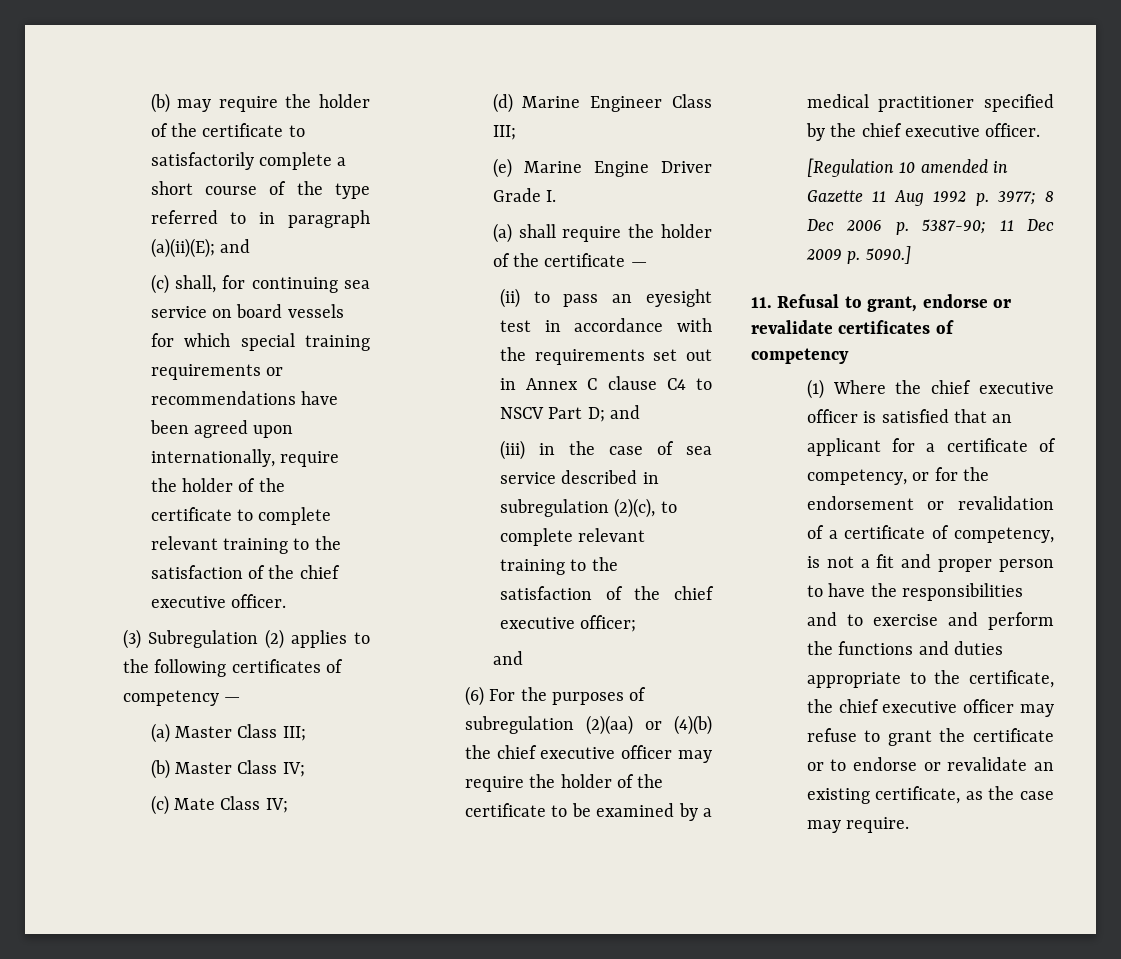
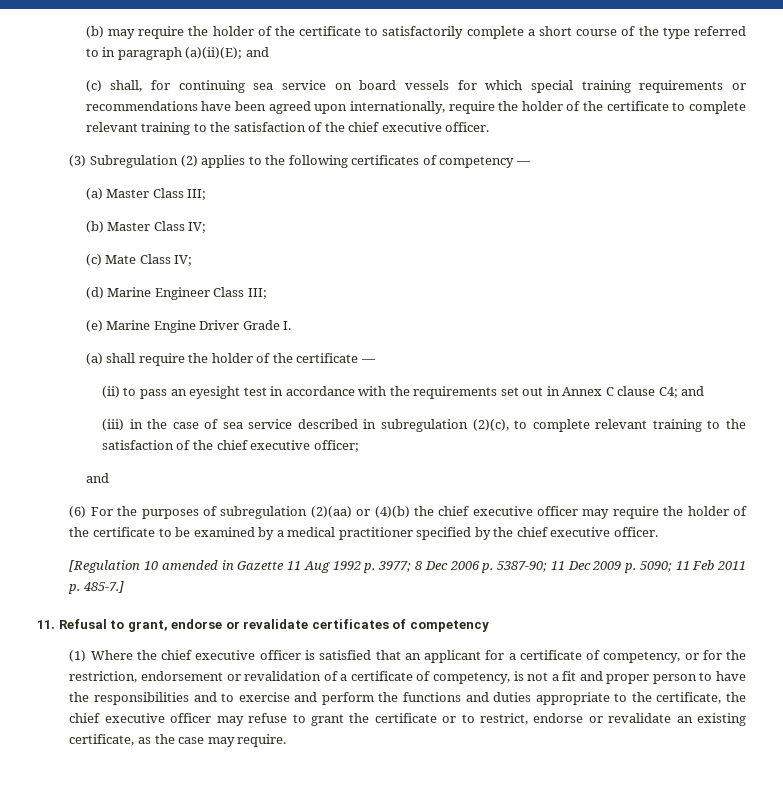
- (ii) to pass an eyesight test in accordance with the requirements set out in Annex C clause C4 to NSCV Part D; and
+ (ii) to pass an eyesight test in accordance with the requirements set out in Annex C clause C4; and
- [Regulation 10 amended in Gazette 11 Aug 1992 p. 3977; 8 Dec 2006 p. 5387-90; 11 Dec 2009 p. 5090.]
+ [Regulation 10 amended in Gazette 11 Aug 1992 p. 3977; 8 Dec 2006 p. 5387-90; 11 Dec 2009 p. 5090; 11 Feb 2011 p. 485-7.]
- (1) Where the chief executive officer is satisfied that an applicant for a certificate of competency, or for the endorsement or revalidation of a certificate of competency, is not a fit and proper person to have the responsibilities and to exercise and perform the functions and duties appropriate to the certificate, the chief executive officer may refuse to grant the certificate or to endorse or revalidate an existing certificate, as the case may require.
+ (1) Where the chief executive officer is satisfied that an applicant for a certificate of competency, or for the restriction, endorsement or revalidation of a certificate of competency, is not a fit and proper person to have the responsibilities and to exercise and perform the functions and duties appropriate to the certificate, the chief executive officer may refuse to grant the certificate or to restrict, endorse or revalidate an existing certificate, as the case may require.

